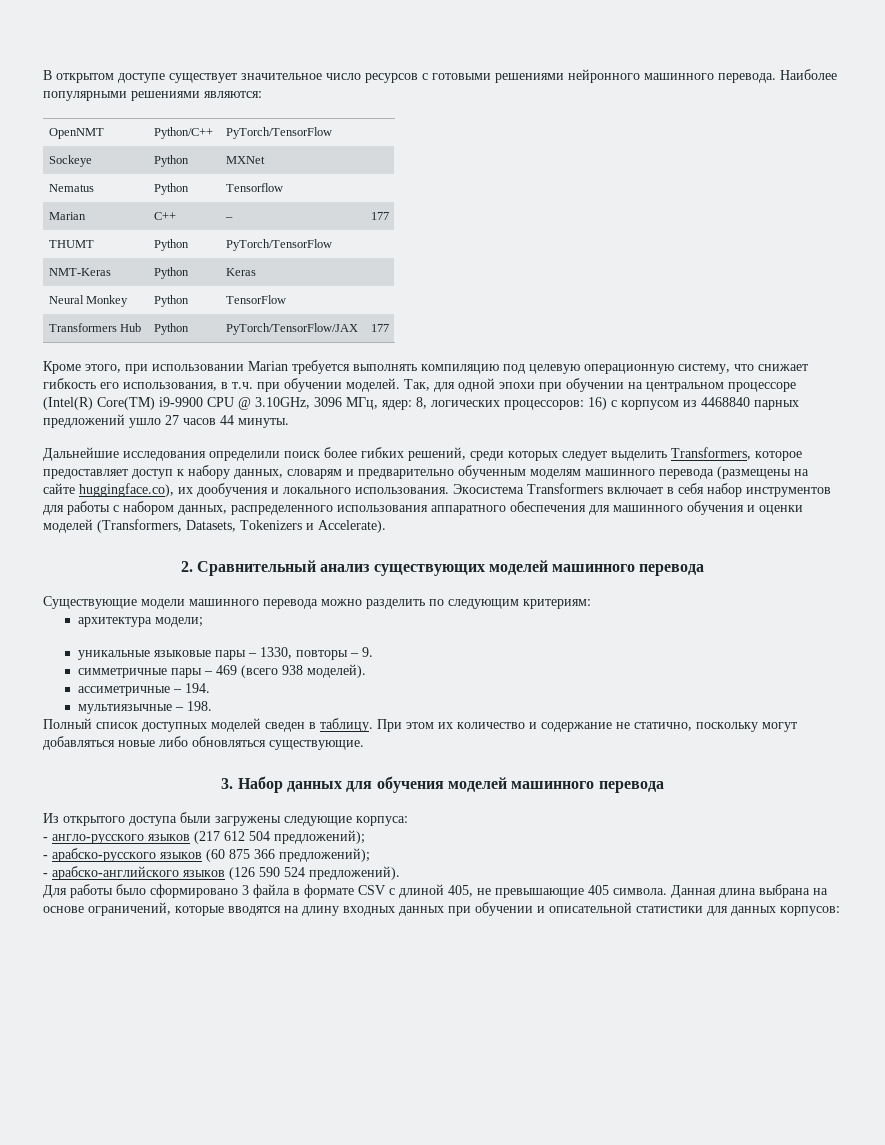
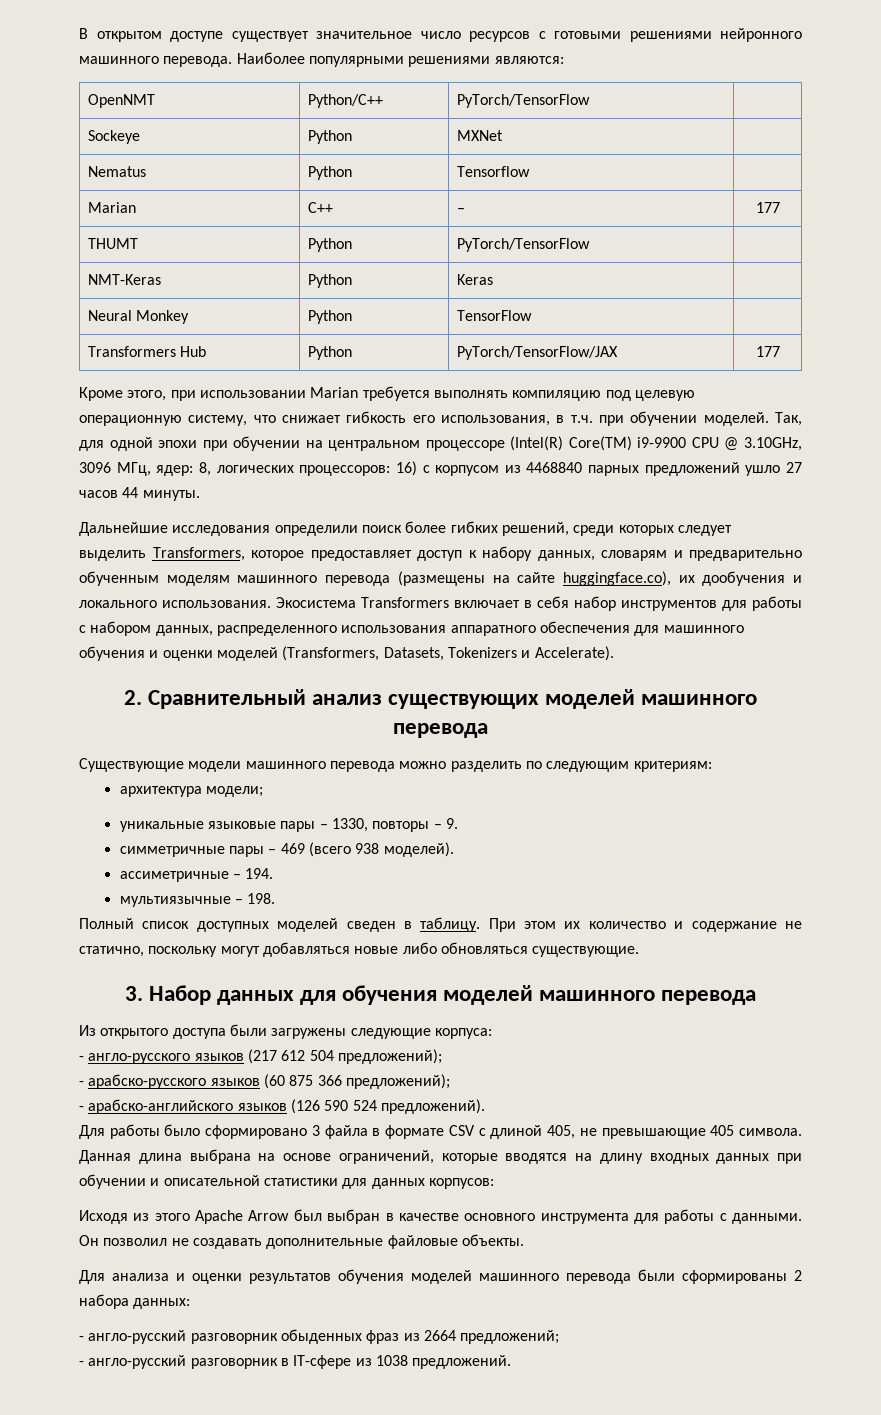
+ Исходя из этого Apache Arrow был выбран в качестве основного инструмента для работы с данными. Он позволил не создавать дополнительные файловые объекты.
+ Для анализа и оценки результатов обучения моделей машинного перевода были сформированы 2 набора данных:
+ - англо-русский разговорник обыденных фраз из 2664 предложений;
+ - англо-русский разговорник в IT-сфере из 1038 предложений.

